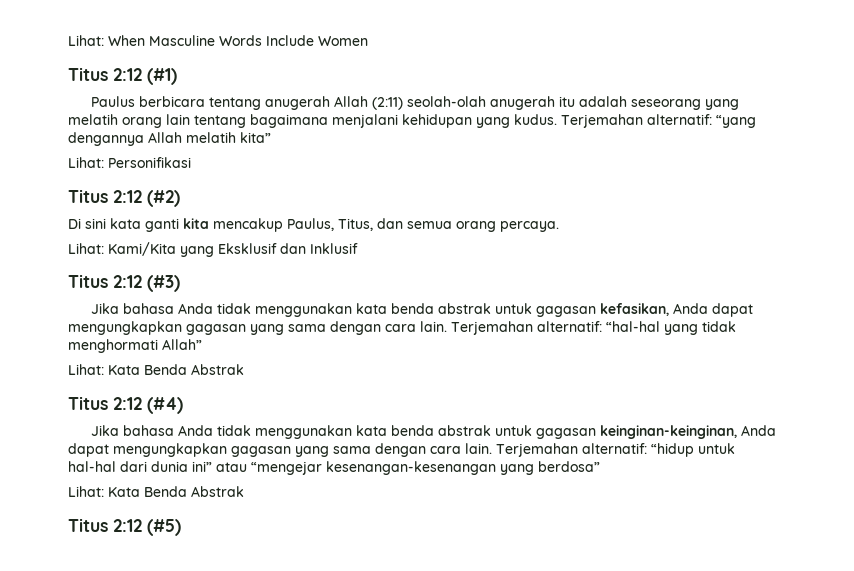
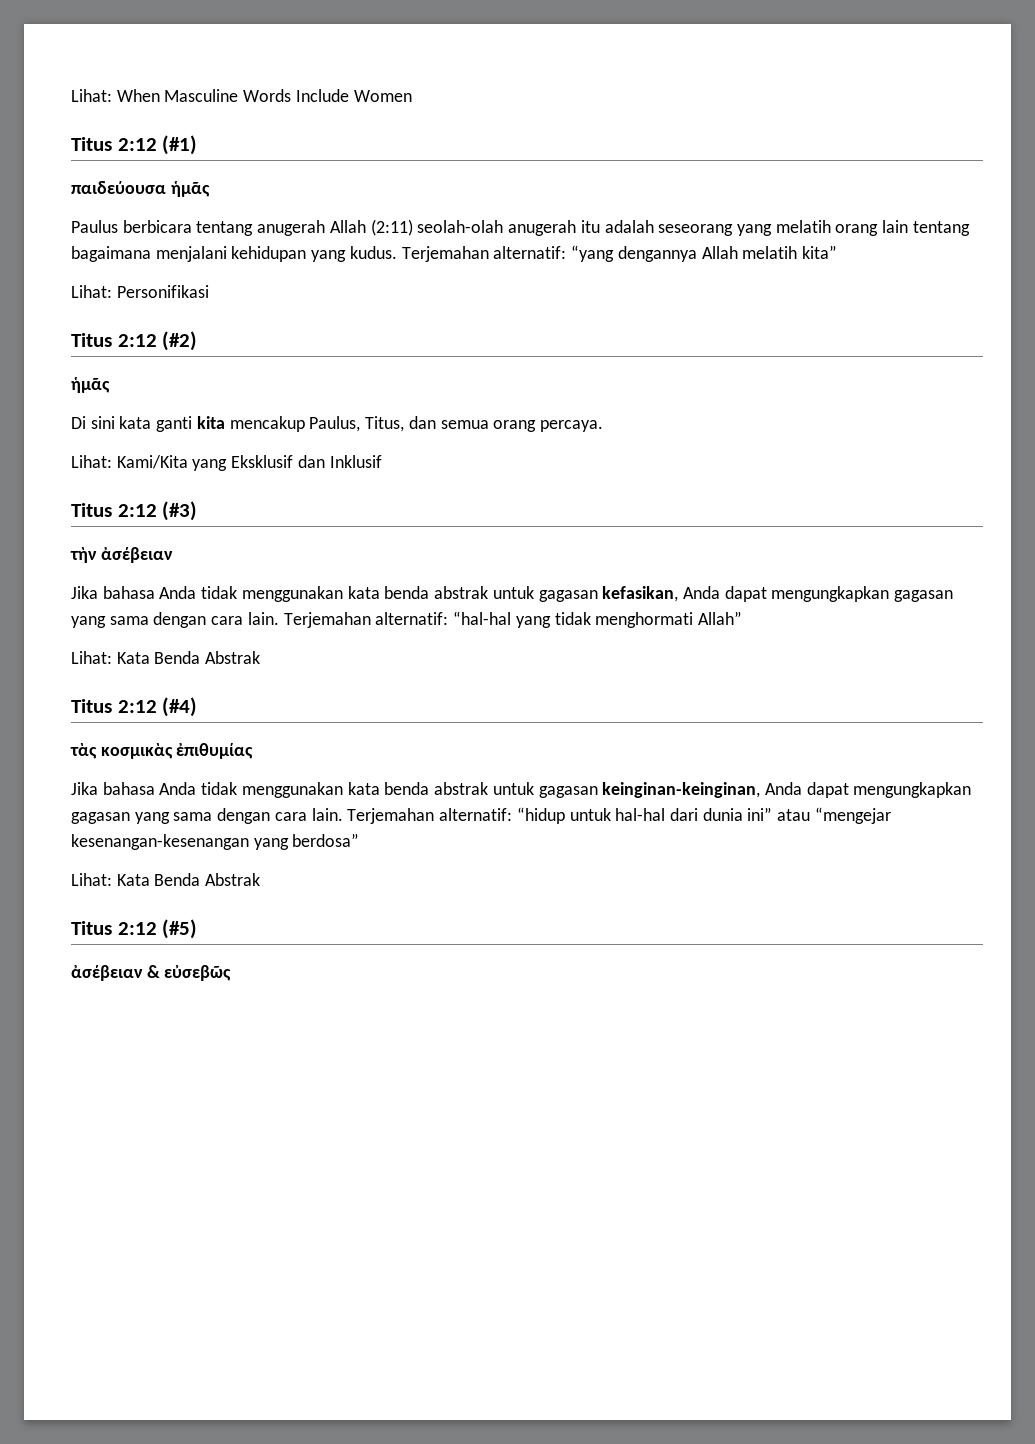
+ παιδεύουσα ἡμᾶς
  Titus 2:12 (#2)
+ ἡμᾶς
+ τὴν ἀσέβειαν
+ τὰς κοσμικὰς ἐπιθυμίας
+ ἀσέβειαν & εὐσεβῶς

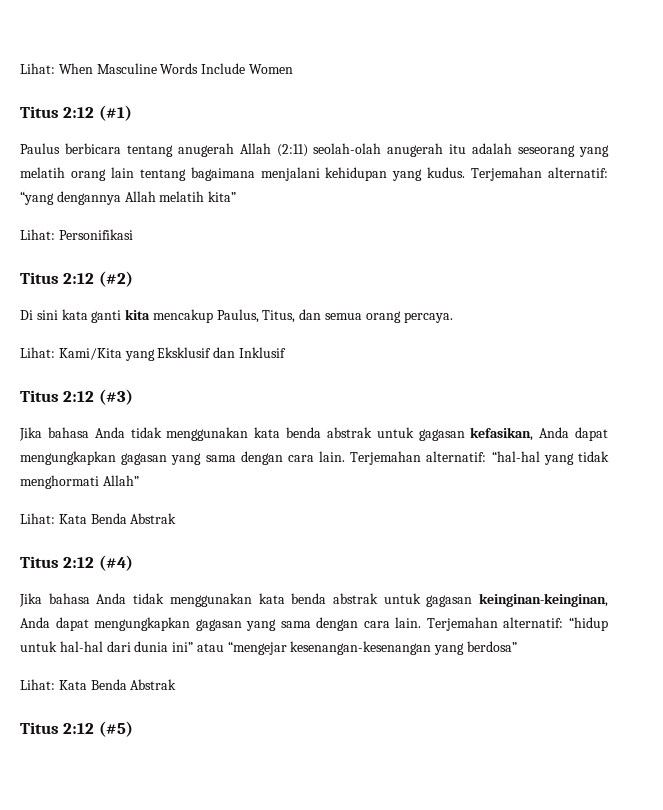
- παιδεύουσα ἡμᾶς
  Titus 2:12 (#2)
- ἡμᾶς
- τὴν ἀσέβειαν
- τὰς κοσμικὰς ἐπιθυμίας
- ἀσέβειαν & εὐσεβῶς

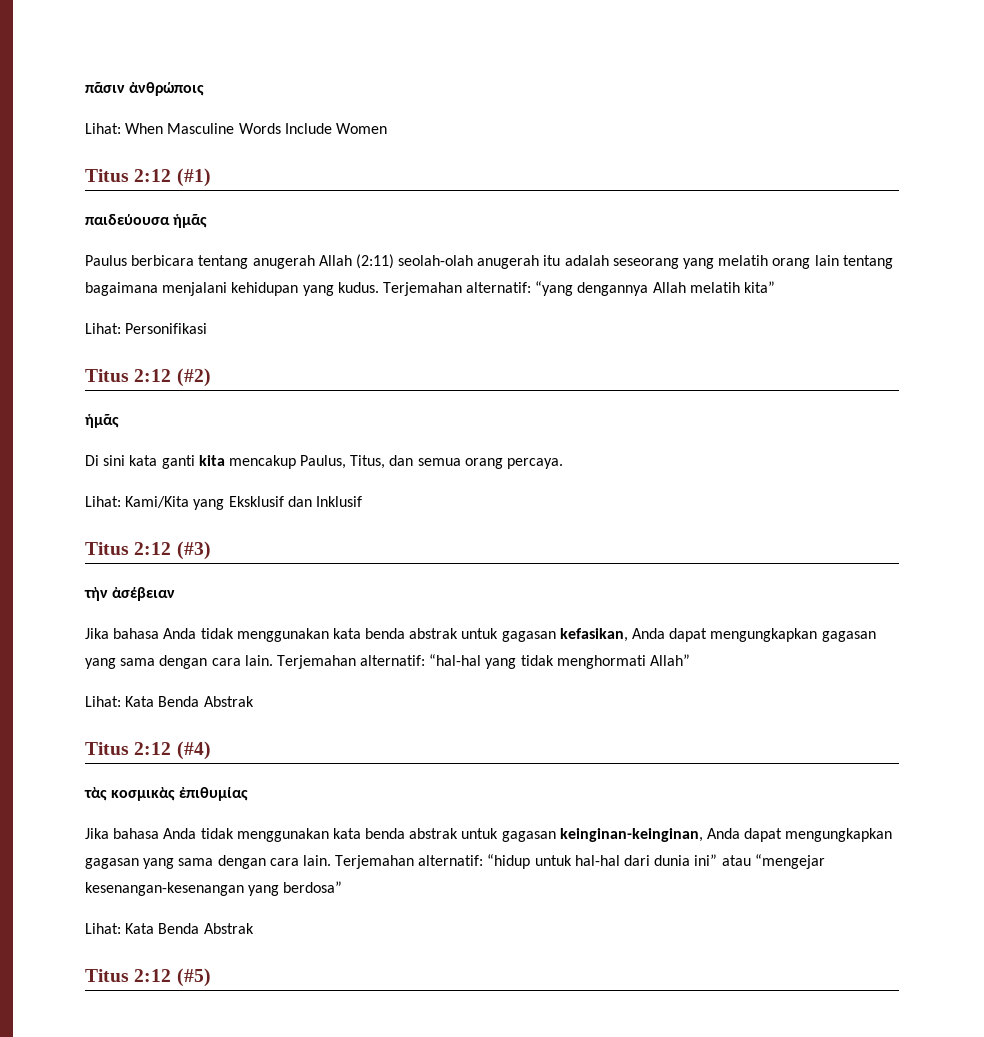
+ πᾶσιν ἀνθρώποις
+ παιδεύουσα ἡμᾶς
  Titus 2:12 (#2)
+ ἡμᾶς
+ τὴν ἀσέβειαν
+ τὰς κοσμικὰς ἐπιθυμίας

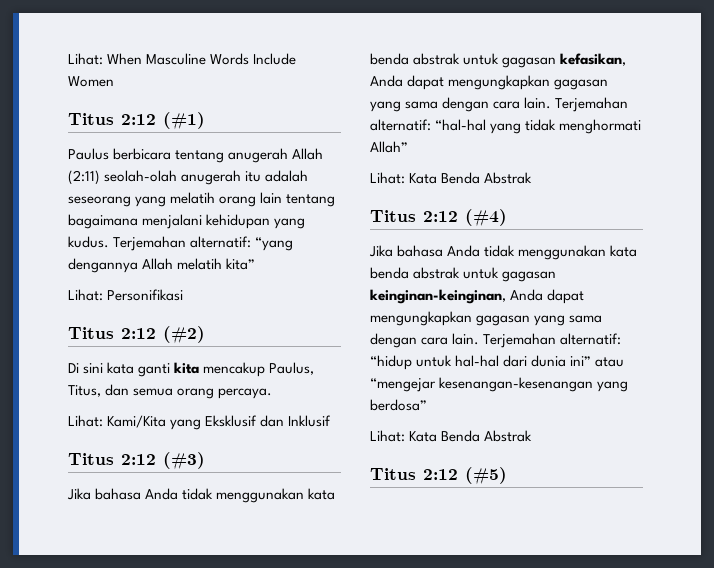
- πᾶσιν ἀνθρώποις
- παιδεύουσα ἡμᾶς
  Titus 2:12 (#2)
- ἡμᾶς
- τὴν ἀσέβειαν
- τὰς κοσμικὰς ἐπιθυμίας

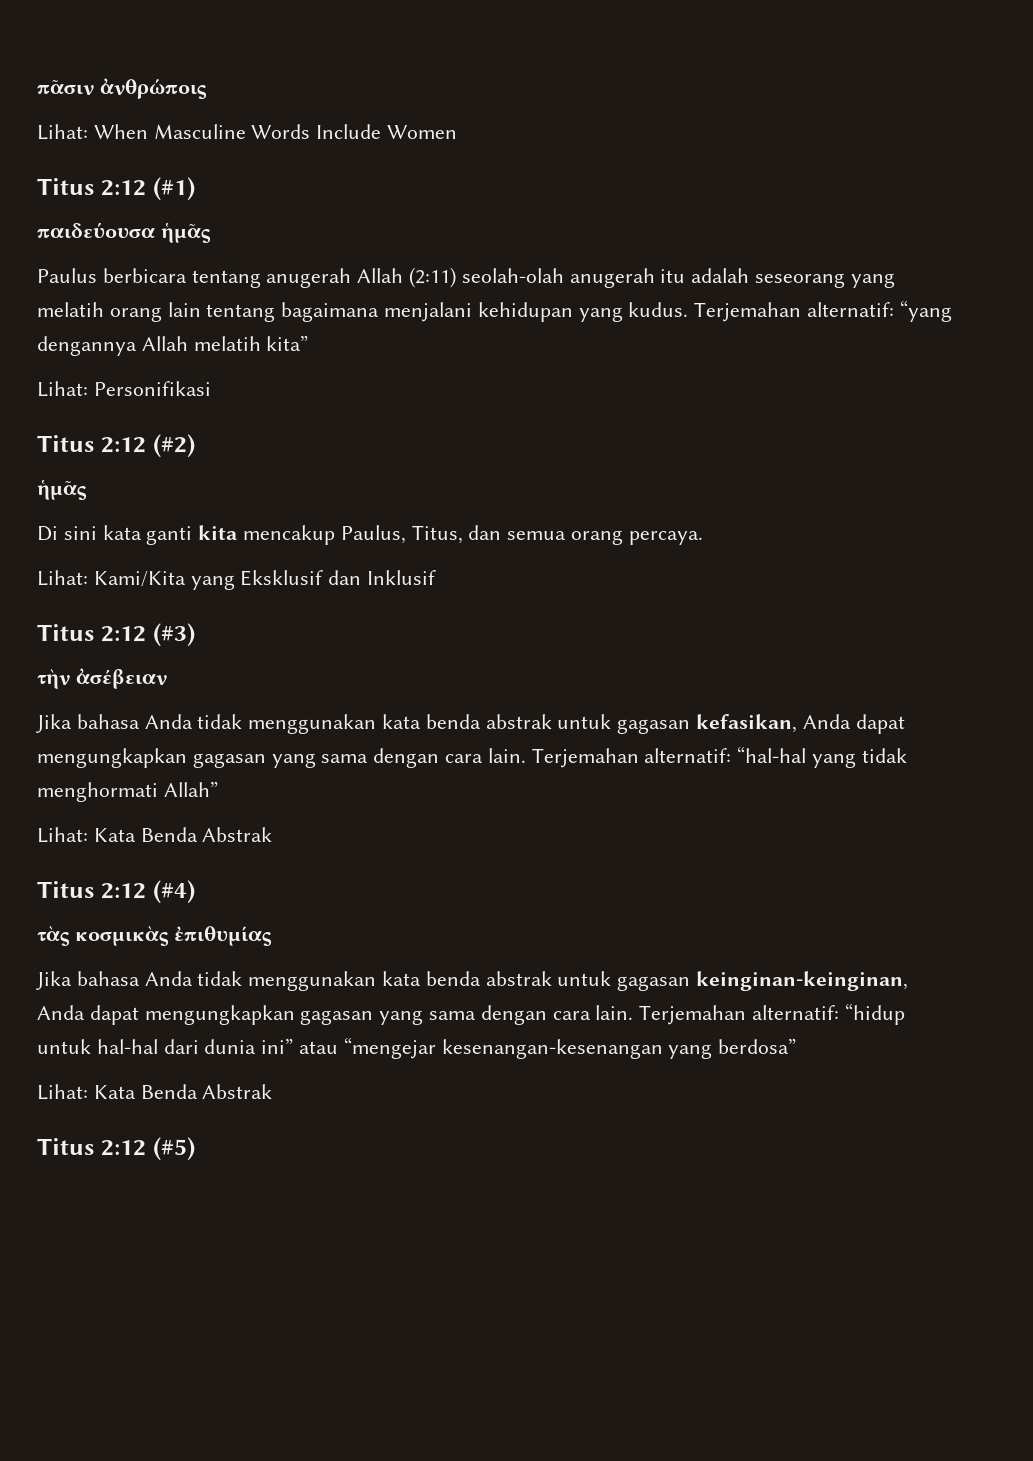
+ πᾶσιν ἀνθρώποις
+ παιδεύουσα ἡμᾶς
  Titus 2:12 (#2)
+ ἡμᾶς
+ τὴν ἀσέβειαν
+ τὰς κοσμικὰς ἐπιθυμίας

